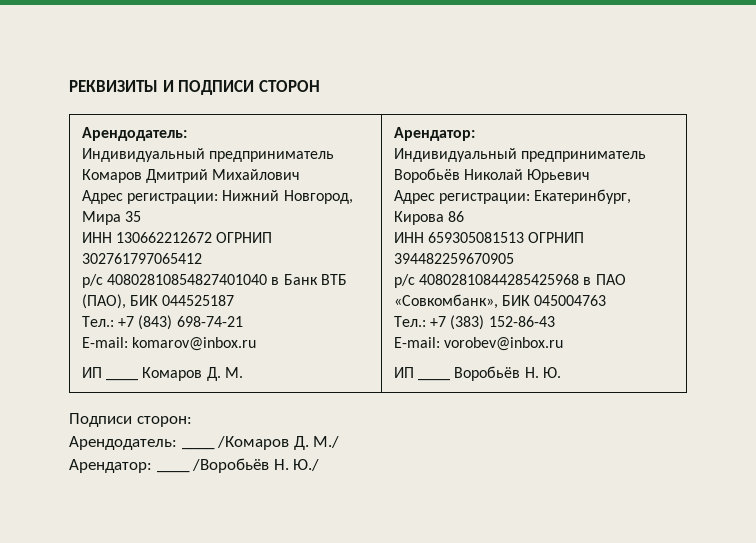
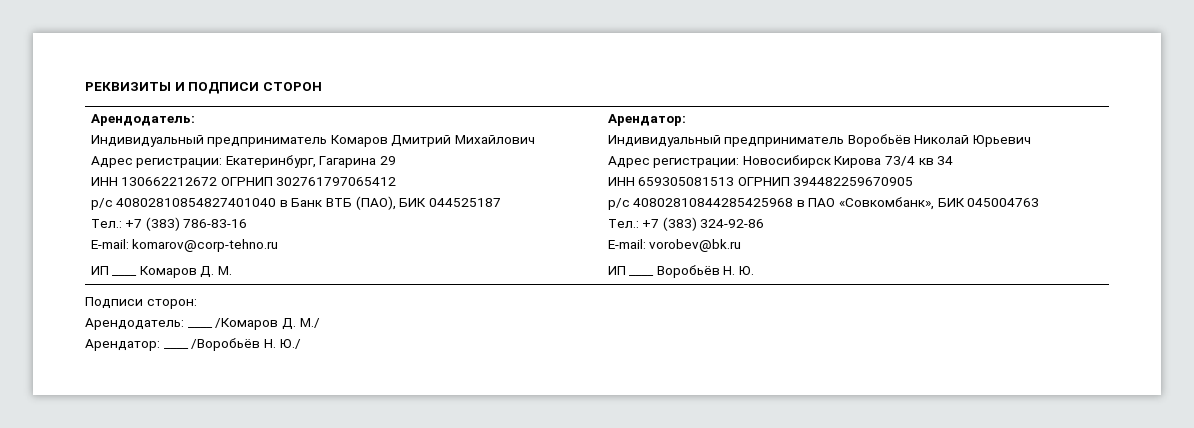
- Адрес регистрации: Нижний Новгород, Мира 35
+ Адрес регистрации: Екатеринбург, Гагарина 29
- Тел.: +7 (843) 698-74-21
- E-mail: komarov@inbox.ru
+ Тел.: +7 (383) 786-83-16
+ E-mail: komarov@corp-tehno.ru
- Адрес регистрации: Екатеринбург, Кирова 86
+ Адрес регистрации: Новосибирск Кирова 73/4 кв 34
- Тел.: +7 (383) 152-86-43
- E-mail: vorobev@inbox.ru
+ Тел.: +7 (383) 324-92-86
+ E-mail: vorobev@bk.ru

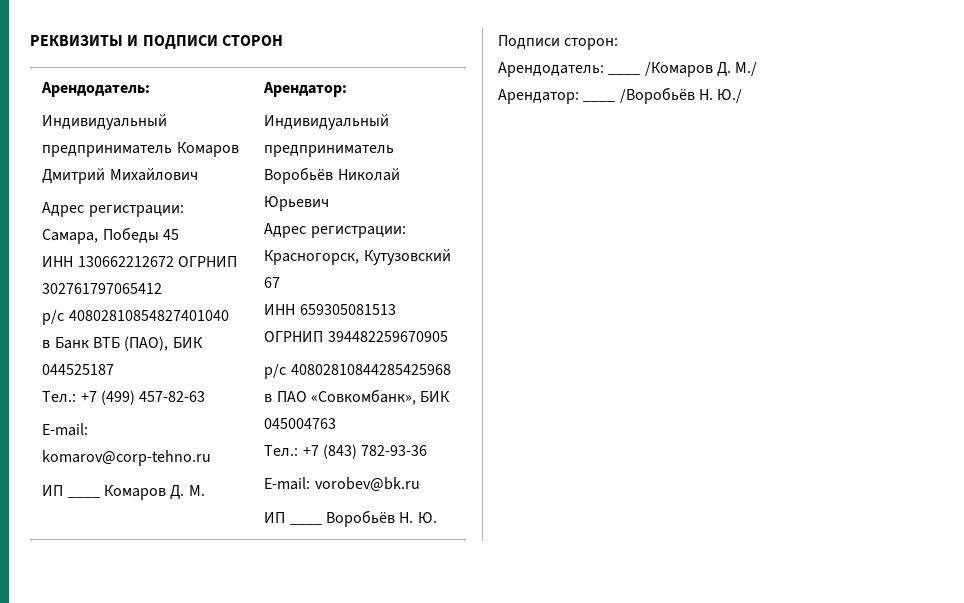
- Адрес регистрации: Екатеринбург, Гагарина 29
+ Адрес регистрации: Самара, Победы 45
- Тел.: +7 (383) 786-83-16
+ Тел.: +7 (499) 457-82-63
- Адрес регистрации: Новосибирск Кирова 73/4 кв 34
+ Адрес регистрации: Красногорск, Кутузовский 67
- Тел.: +7 (383) 324-92-86
+ Тел.: +7 (843) 782-93-36

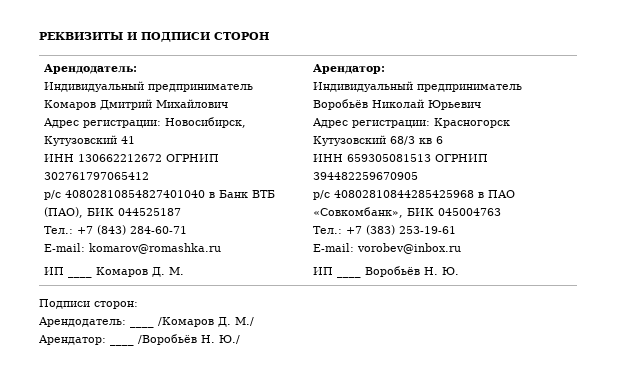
- Адрес регистрации: Самара, Победы 45
+ Адрес регистрации: Новосибирск, Кутузовский 41
- Тел.: +7 (499) 457-82-63
- E-mail: komarov@corp-tehno.ru
+ Тел.: +7 (843) 284-60-71
+ E-mail: komarov@romashka.ru
- Адрес регистрации: Красногорск, Кутузовский 67
+ Адрес регистрации: Красногорск Кутузовский 68/3 кв 6
- Тел.: +7 (843) 782-93-36
- E-mail: vorobev@bk.ru
+ Тел.: +7 (383) 253-19-61
+ E-mail: vorobev@inbox.ru

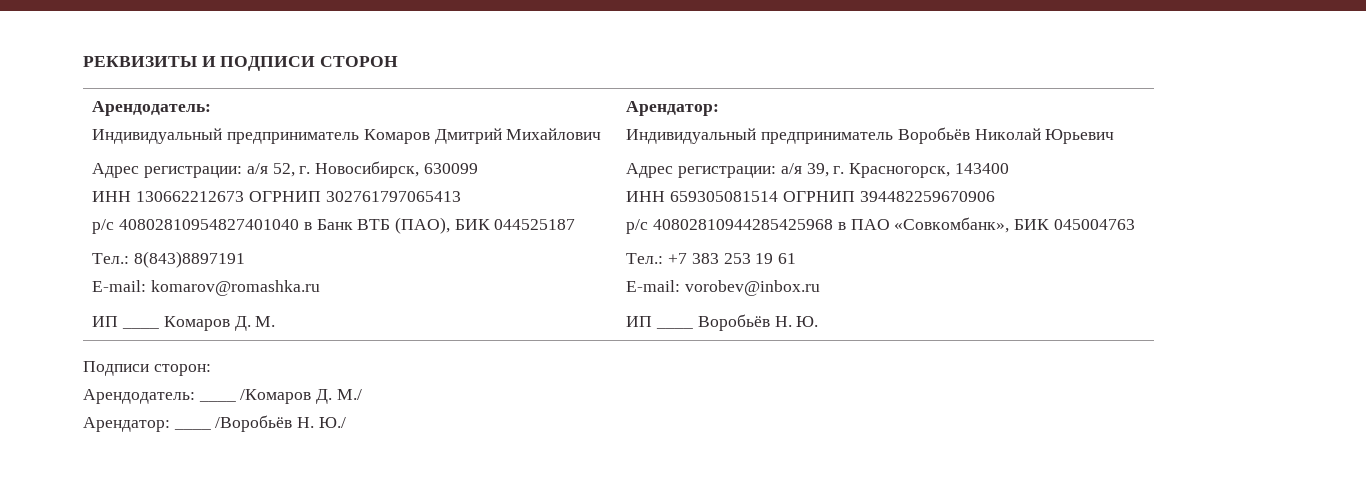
- Адрес регистрации: Новосибирск, Кутузовский 41
- ИНН 130662212672 ОГРНИП 302761797065412
- р/с 40802810854827401040 в Банк ВТБ (ПАО), БИК 044525187
+ Адрес регистрации: а/я 52, г. Новосибирск, 630099
+ ИНН 130662212673 ОГРНИП 302761797065413
+ р/с 40802810954827401040 в Банк ВТБ (ПАО), БИК 044525187
- Тел.: +7 (843) 284-60-71
+ Тел.: 8(843)8897191
- Адрес регистрации: Красногорск Кутузовский 68/3 кв 6
- ИНН 659305081513 ОГРНИП 394482259670905
- р/с 40802810844285425968 в ПАО «Совкомбанк», БИК 045004763
+ Адрес регистрации: а/я 39, г. Красногорск, 143400
+ ИНН 659305081514 ОГРНИП 394482259670906
+ р/с 40802810944285425968 в ПАО «Совкомбанк», БИК 045004763
- Тел.: +7 (383) 253-19-61
+ Тел.: +7 383 253 19 61

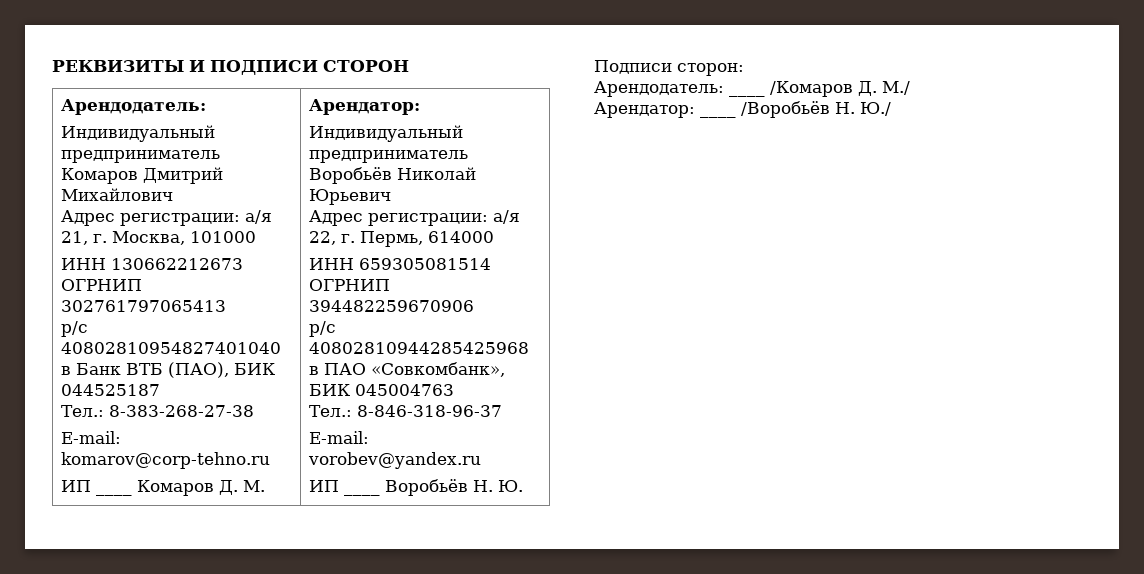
- Адрес регистрации: а/я 52, г. Новосибирск, 630099
+ Адрес регистрации: а/я 21, г. Москва, 101000
- Тел.: 8(843)8897191
- E-mail: komarov@romashka.ru
+ Тел.: 8-383-268-27-38
+ E-mail: komarov@corp-tehno.ru
- Адрес регистрации: а/я 39, г. Красногорск, 143400
+ Адрес регистрации: а/я 22, г. Пермь, 614000
- Тел.: +7 383 253 19 61
- E-mail: vorobev@inbox.ru
+ Тел.: 8-846-318-96-37
+ E-mail: vorobev@yandex.ru

